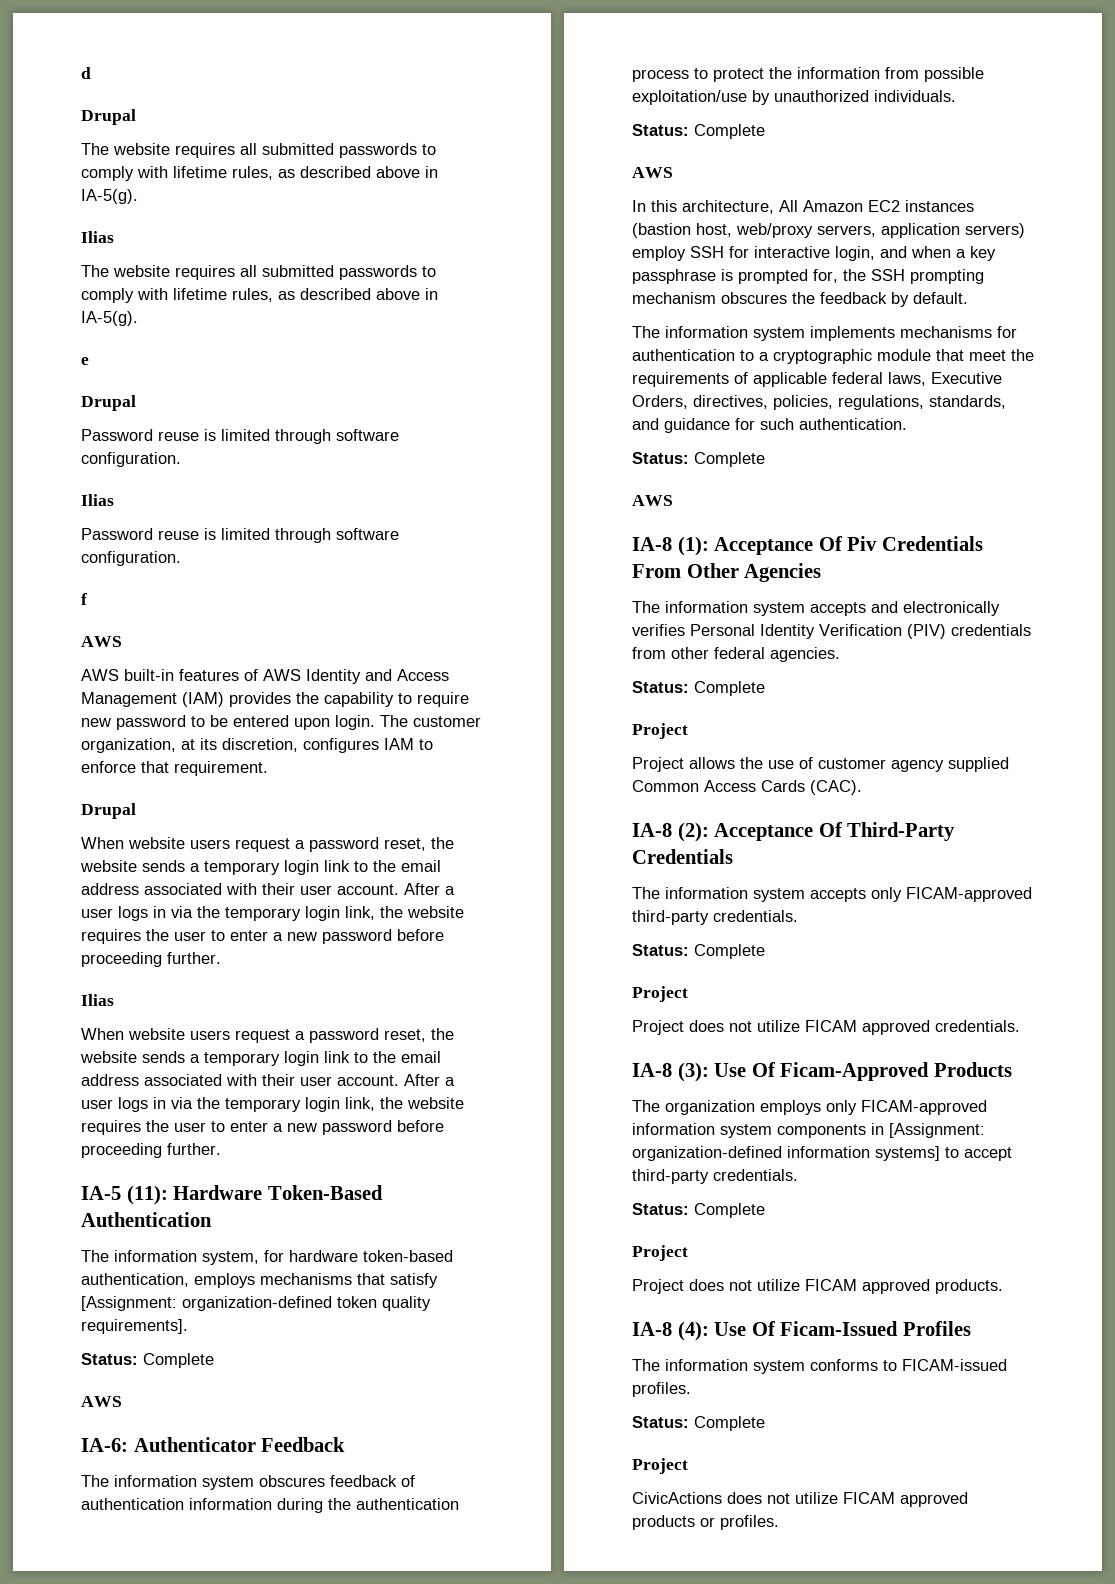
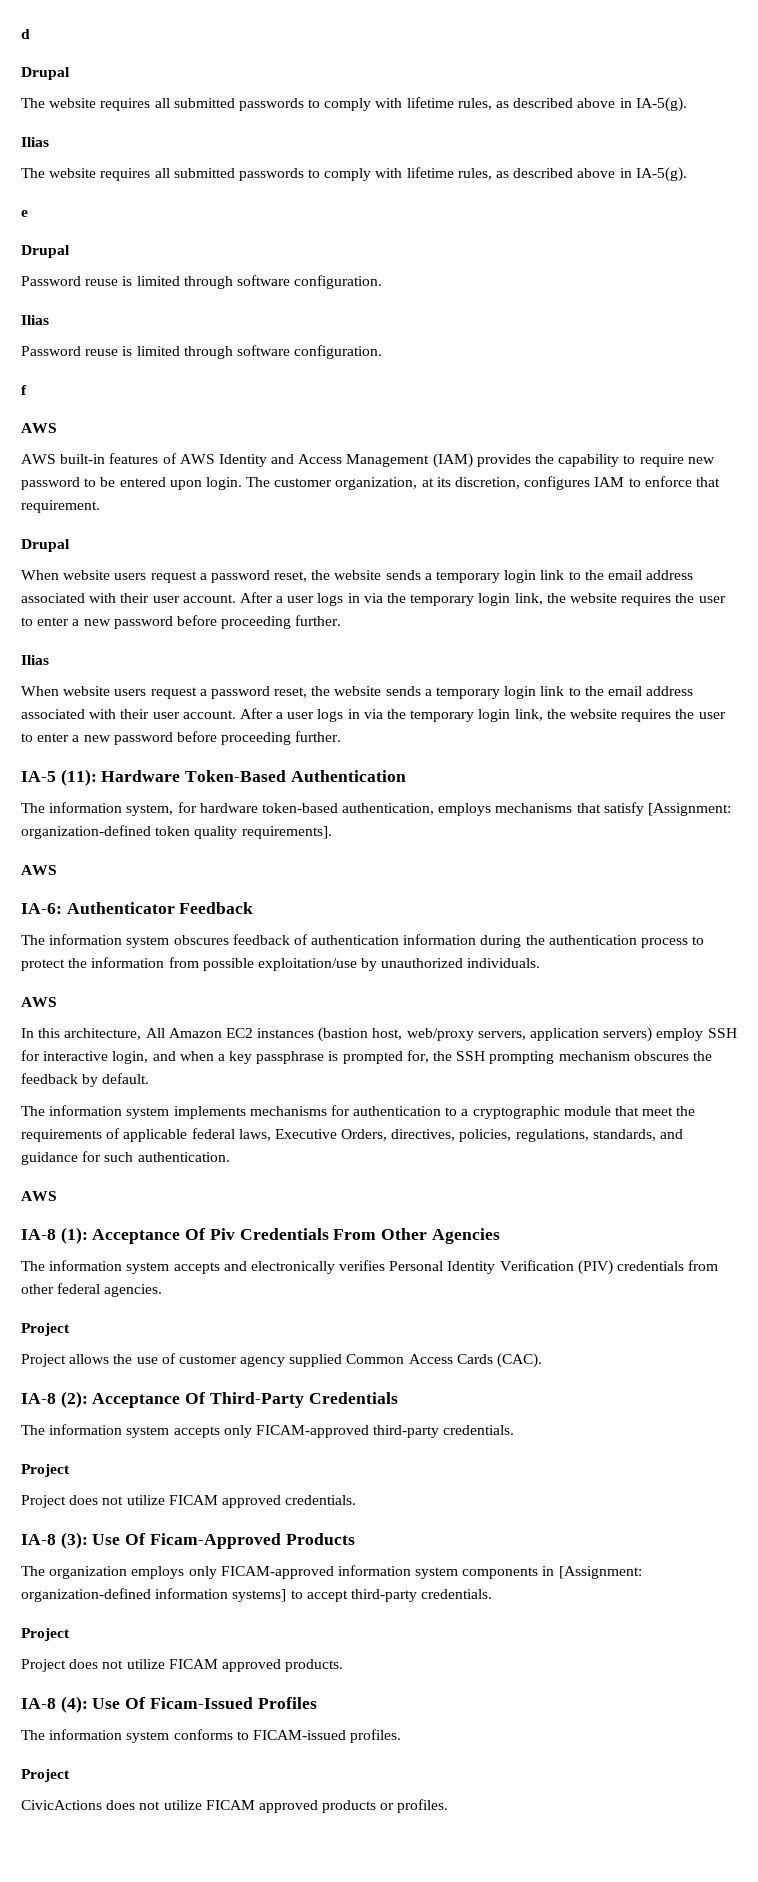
  The information system, for hardware token-based authentication, employs mechanisms that satisfy [Assignment: organization-defined token quality requirements].
- Status: Complete
  The information system obscures feedback of authentication information during the authentication process to protect the information from possible exploitation/use by unauthorized individuals.
- Status: Complete
  The information system implements mechanisms for authentication to a cryptographic module that meet the requirements of applicable federal laws, Executive Orders, directives, policies, regulations, standards, and guidance for such authentication.
- Status: Complete
  The information system accepts and electronically verifies Personal Identity Verification (PIV) credentials from other federal agencies.
- Status: Complete
  The information system accepts only FICAM-approved third-party credentials.
- Status: Complete
  The organization employs only FICAM-approved information system components in [Assignment: organization-defined information systems] to accept third-party credentials.
- Status: Complete
  The information system conforms to FICAM-issued profiles.
- Status: Complete

